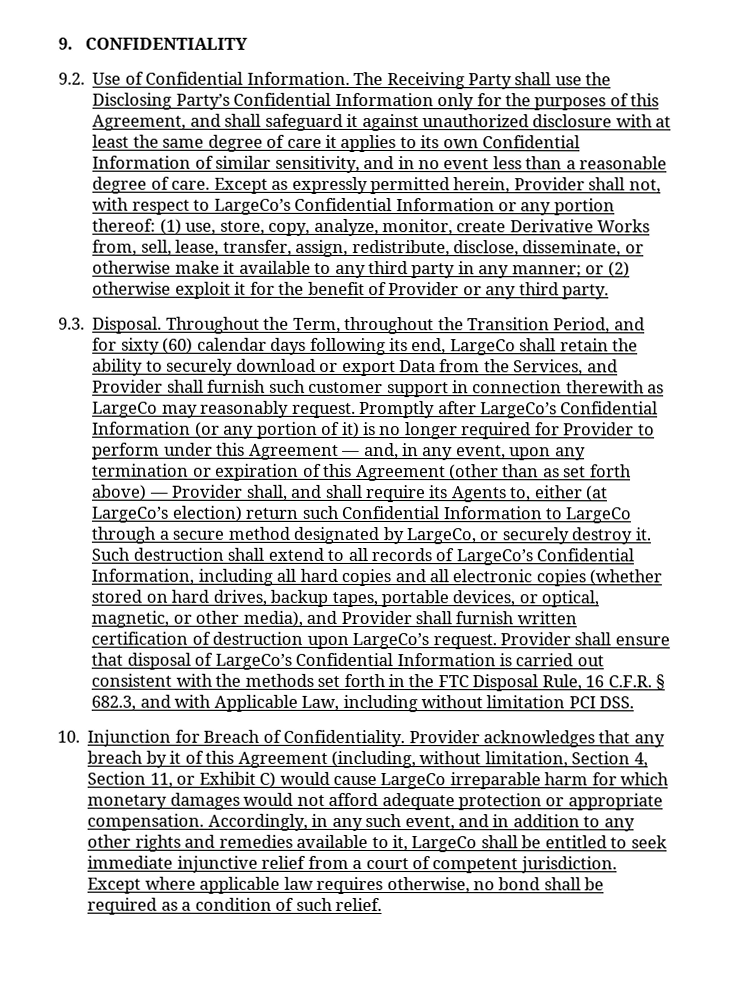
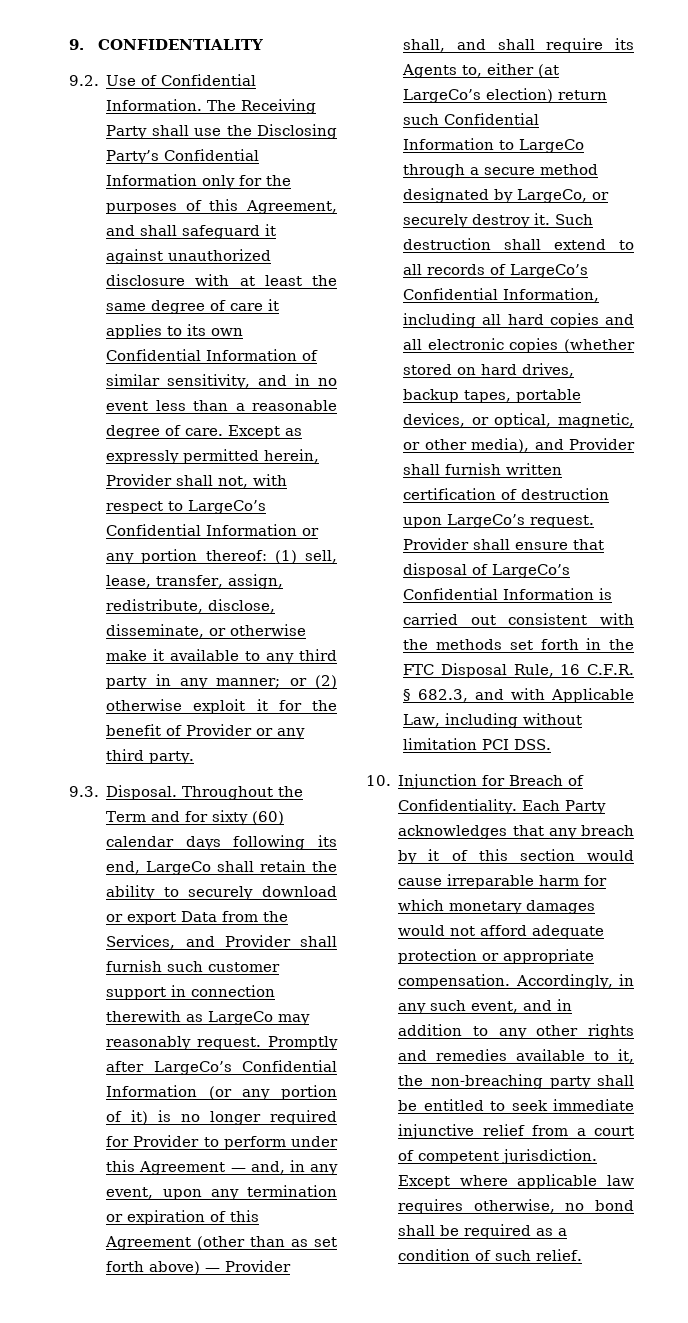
- Except as expressly permitted herein, Provider shall not, with respect to LargeCo’s Confidential Information or any portion thereof: (1) use, store, copy, analyze, monitor, create Derivative Works from, sell, lease, transfer, assign, redistribute, disclose, disseminate, or otherwise make it available to any third party in any manner; or (2) otherwise exploit it for the benefit of Provider or any third party.
+ Except as expressly permitted herein, Provider shall not, with respect to LargeCo’s Confidential Information or any portion thereof: (1) sell, lease, transfer, assign, redistribute, disclose, disseminate, or otherwise make it available to any third party in any manner; or (2) otherwise exploit it for the benefit of Provider or any third party.
- Throughout the Term, throughout the Transition Period, and for sixty (60) calendar days following its end, LargeCo shall retain the ability to securely download or export Data from the Services, and Provider shall furnish such customer support in connection therewith as LargeCo may reasonably request.
+ Throughout the Term and for sixty (60) calendar days following its end, LargeCo shall retain the ability to securely download or export Data from the Services, and Provider shall furnish such customer support in connection therewith as LargeCo may reasonably request.
- Provider acknowledges that any breach by it of this Agreement (including, without limitation, Section 4, Section 11, or Exhibit C) would cause LargeCo irreparable harm for which monetary damages would not afford adequate protection or appropriate compensation.
+ Each Party acknowledges that any breach by it of this section would cause irreparable harm for which monetary damages would not afford adequate protection or appropriate compensation.
- Accordingly, in any such event, and in addition to any other rights and remedies available to it, LargeCo shall be entitled to seek immediate injunctive relief from a court of competent jurisdiction.
+ Accordingly, in any such event, and in addition to any other rights and remedies available to it, the non-breaching party shall be entitled to seek immediate injunctive relief from a court of competent jurisdiction.

